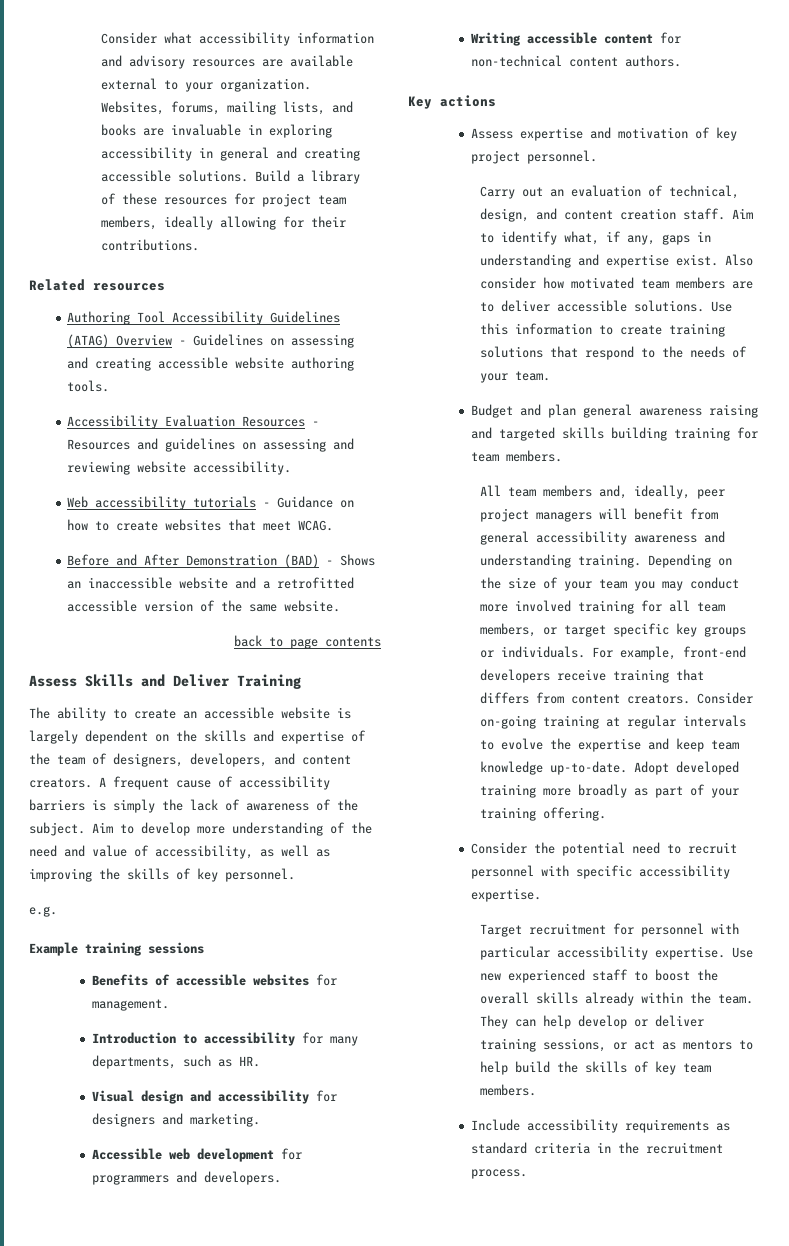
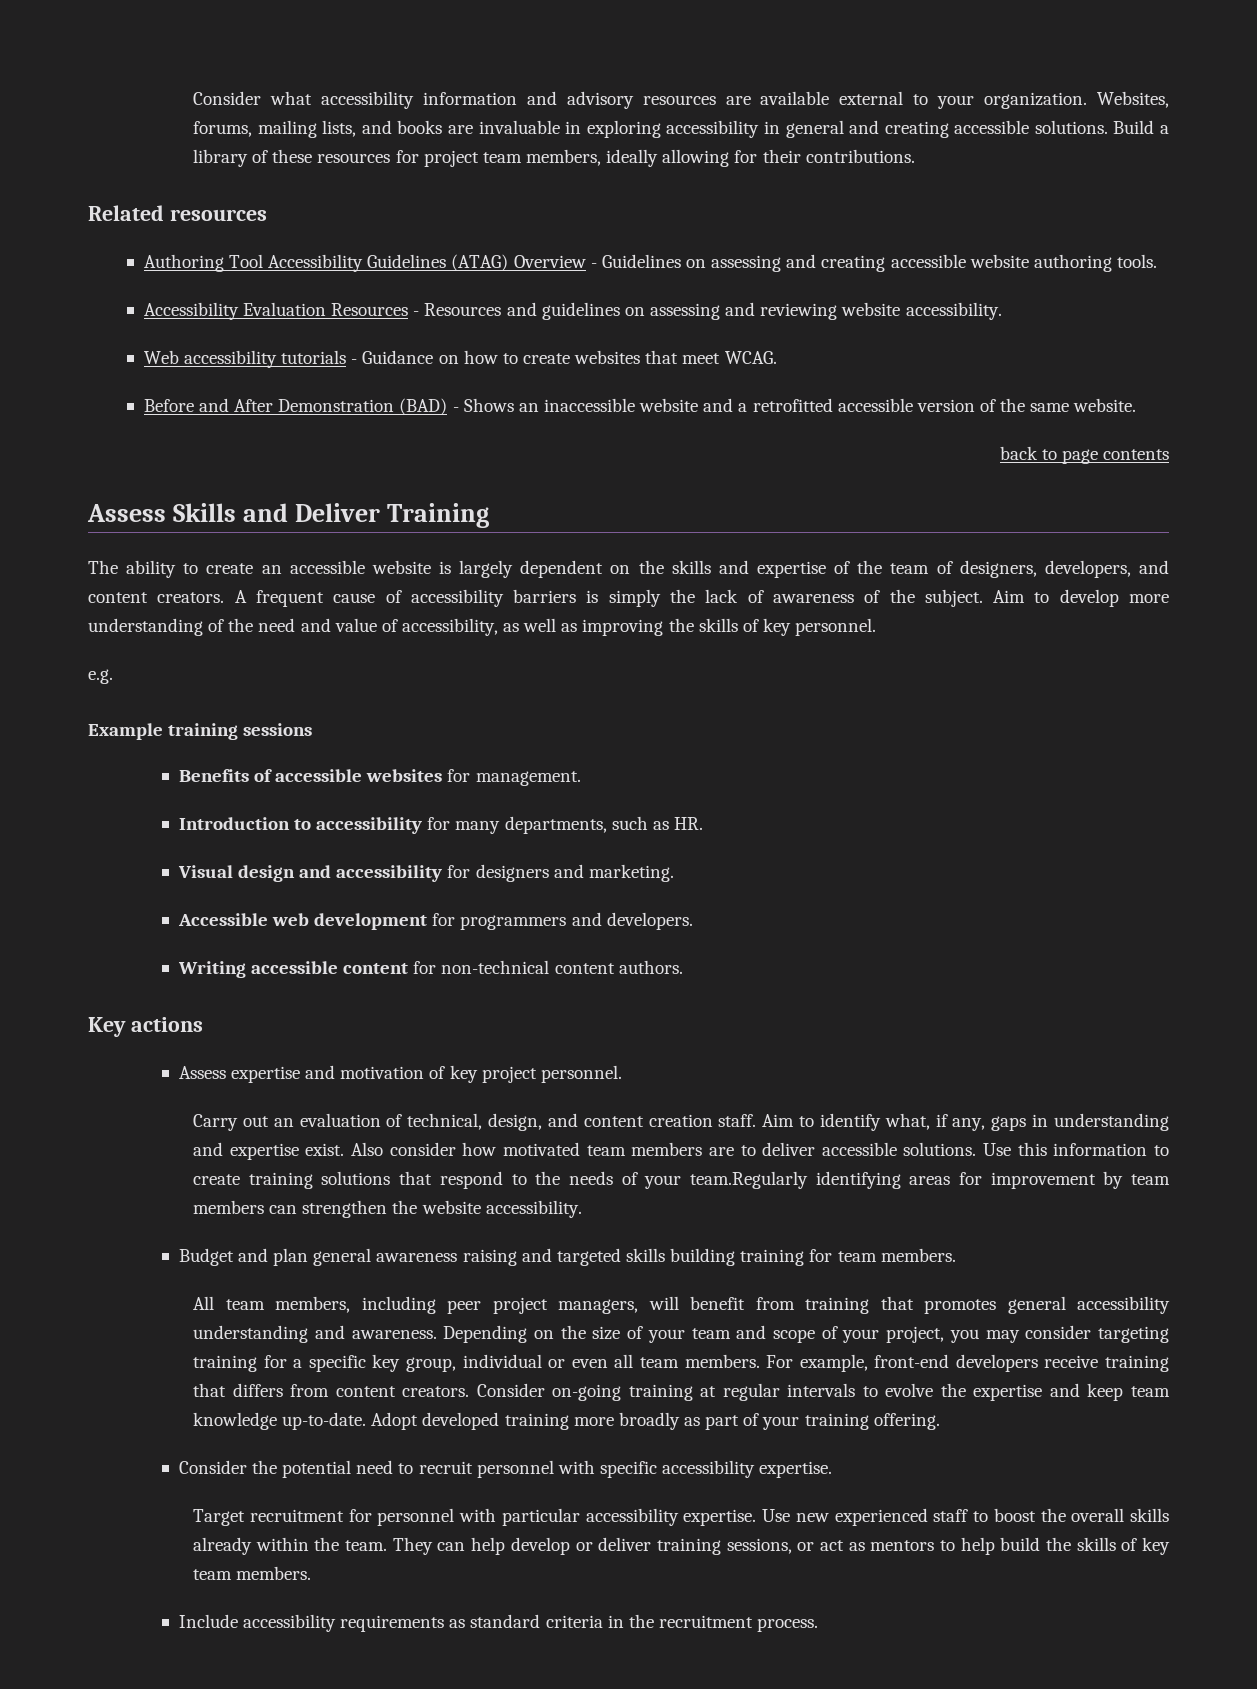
- Use this information to create training solutions that respond to the needs of your team.
+ Use this information to create training solutions that respond to the needs of your team.Regularly identifying areas for improvement by team members can strengthen the website accessibility.
- All team members and, ideally, peer project managers will benefit from general accessibility awareness and understanding training.
+ All team members, including peer project managers, will benefit from training that promotes general accessibility understanding and awareness.
- Depending on the size of your team you may conduct more involved training for all team members, or target specific key groups or individuals.
+ Depending on the size of your team and scope of your project, you may consider targeting training for a specific key group, individual or even all team members.

